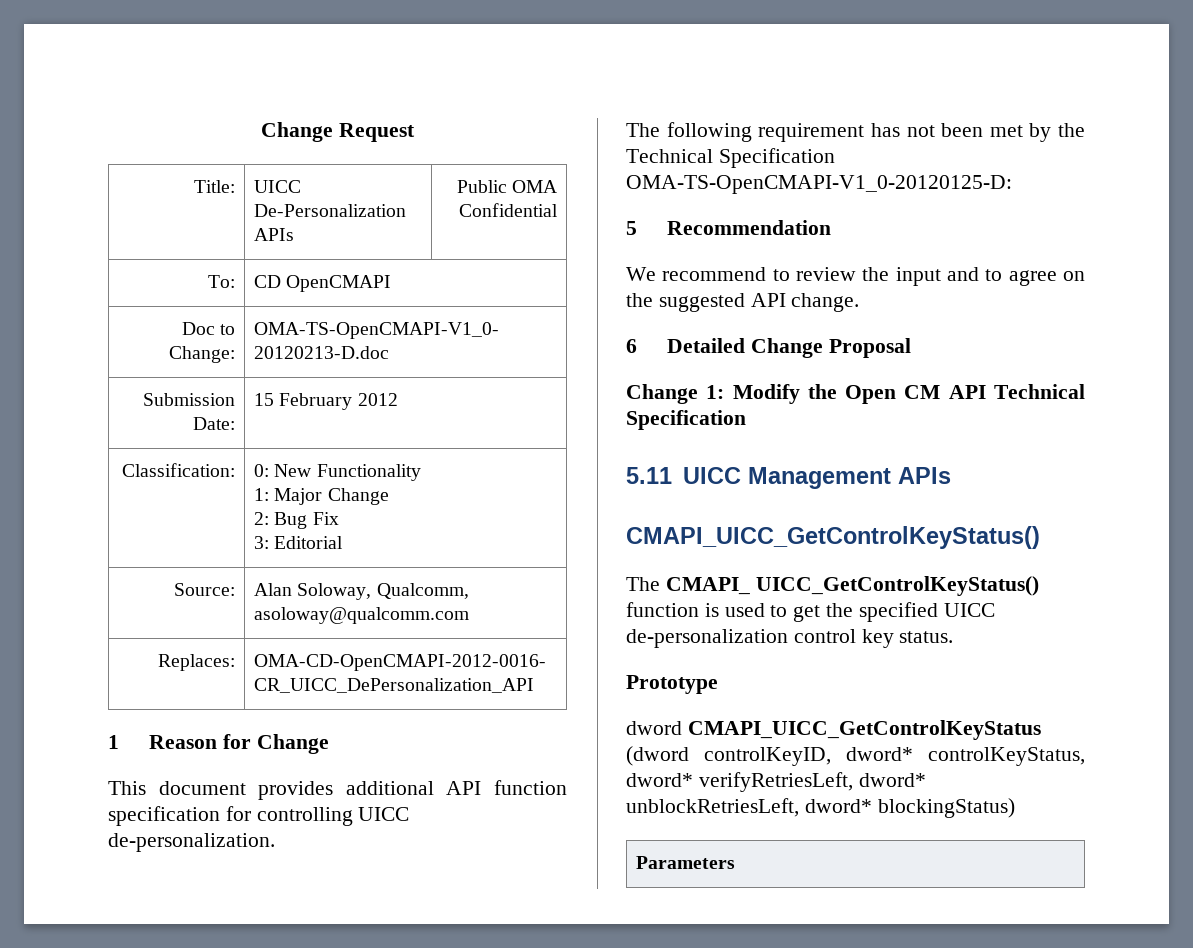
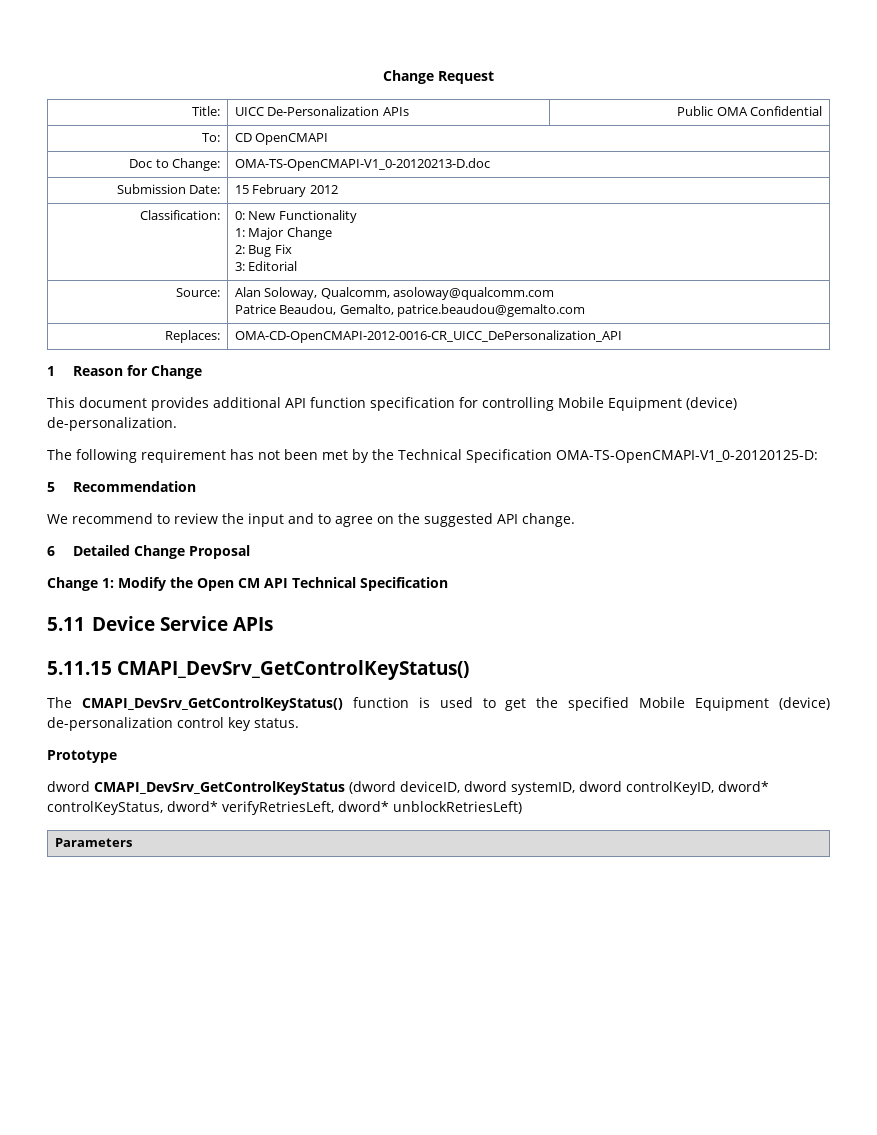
  Source: | Alan Soloway, Qualcomm, asoloway@qualcomm.com
+ Patrice Beaudou, Gemalto, patrice.beaudou@gemalto.com
- This document provides additional API function specification for controlling UICC de-personalization.
+ This document provides additional API function specification for controlling Mobile Equipment (device) de-personalization.
- 5.11 UICC Management APIs
+ 5.11 Device Service APIs
- CMAPI_UICC_GetControlKeyStatus()
- The CMAPI_ UICC_GetControlKeyStatus() function is used to get the specified UICC de-personalization control key status.
+ 5.11.15 CMAPI_DevSrv_GetControlKeyStatus()
+ The CMAPI_DevSrv_GetControlKeyStatus() function is used to get the specified Mobile Equipment (device) de-personalization control key status.
- dword CMAPI_UICC_GetControlKeyStatus (dword controlKeyID, dword* controlKeyStatus, dword* verifyRetriesLeft, dword* unblockRetriesLeft, dword* blockingStatus)
+ dword CMAPI_DevSrv_GetControlKeyStatus (dword deviceID, dword systemID, dword controlKeyID, dword* controlKeyStatus, dword* verifyRetriesLeft, dword* unblockRetriesLeft)

